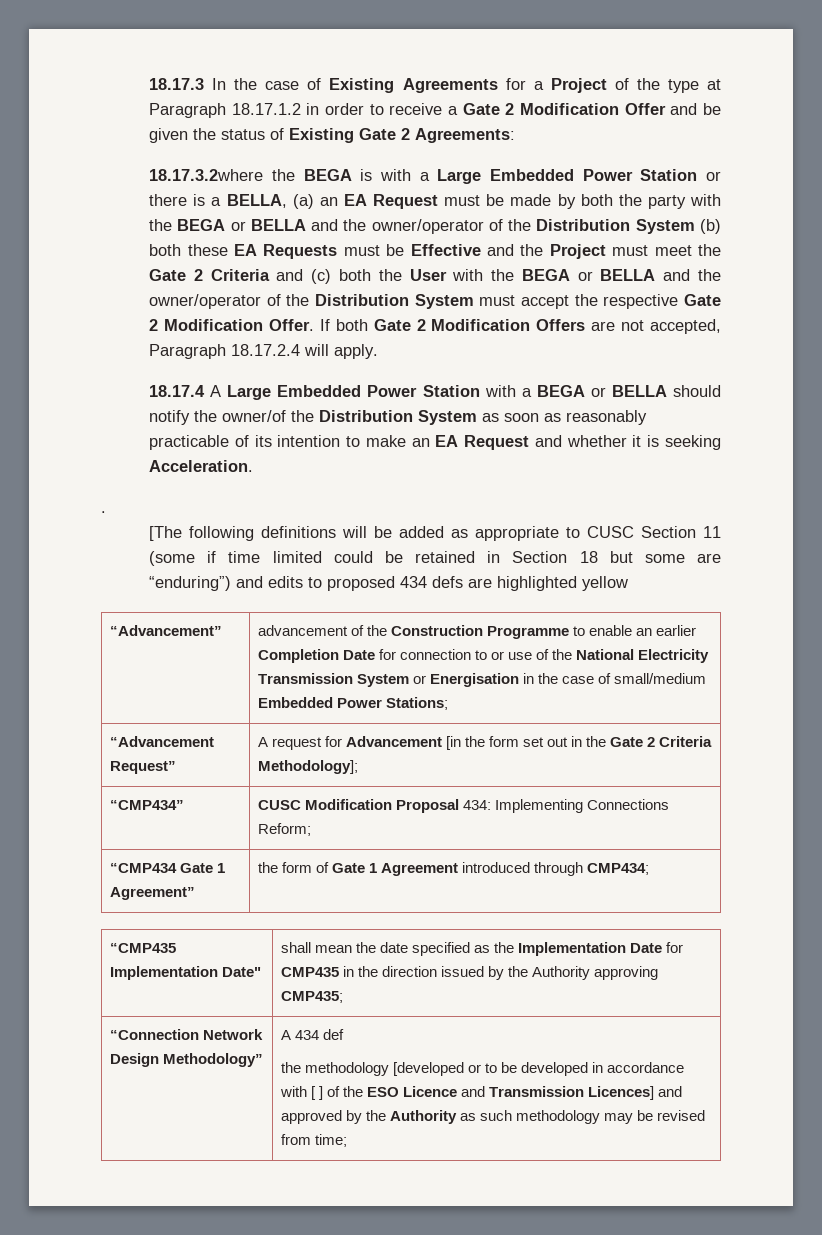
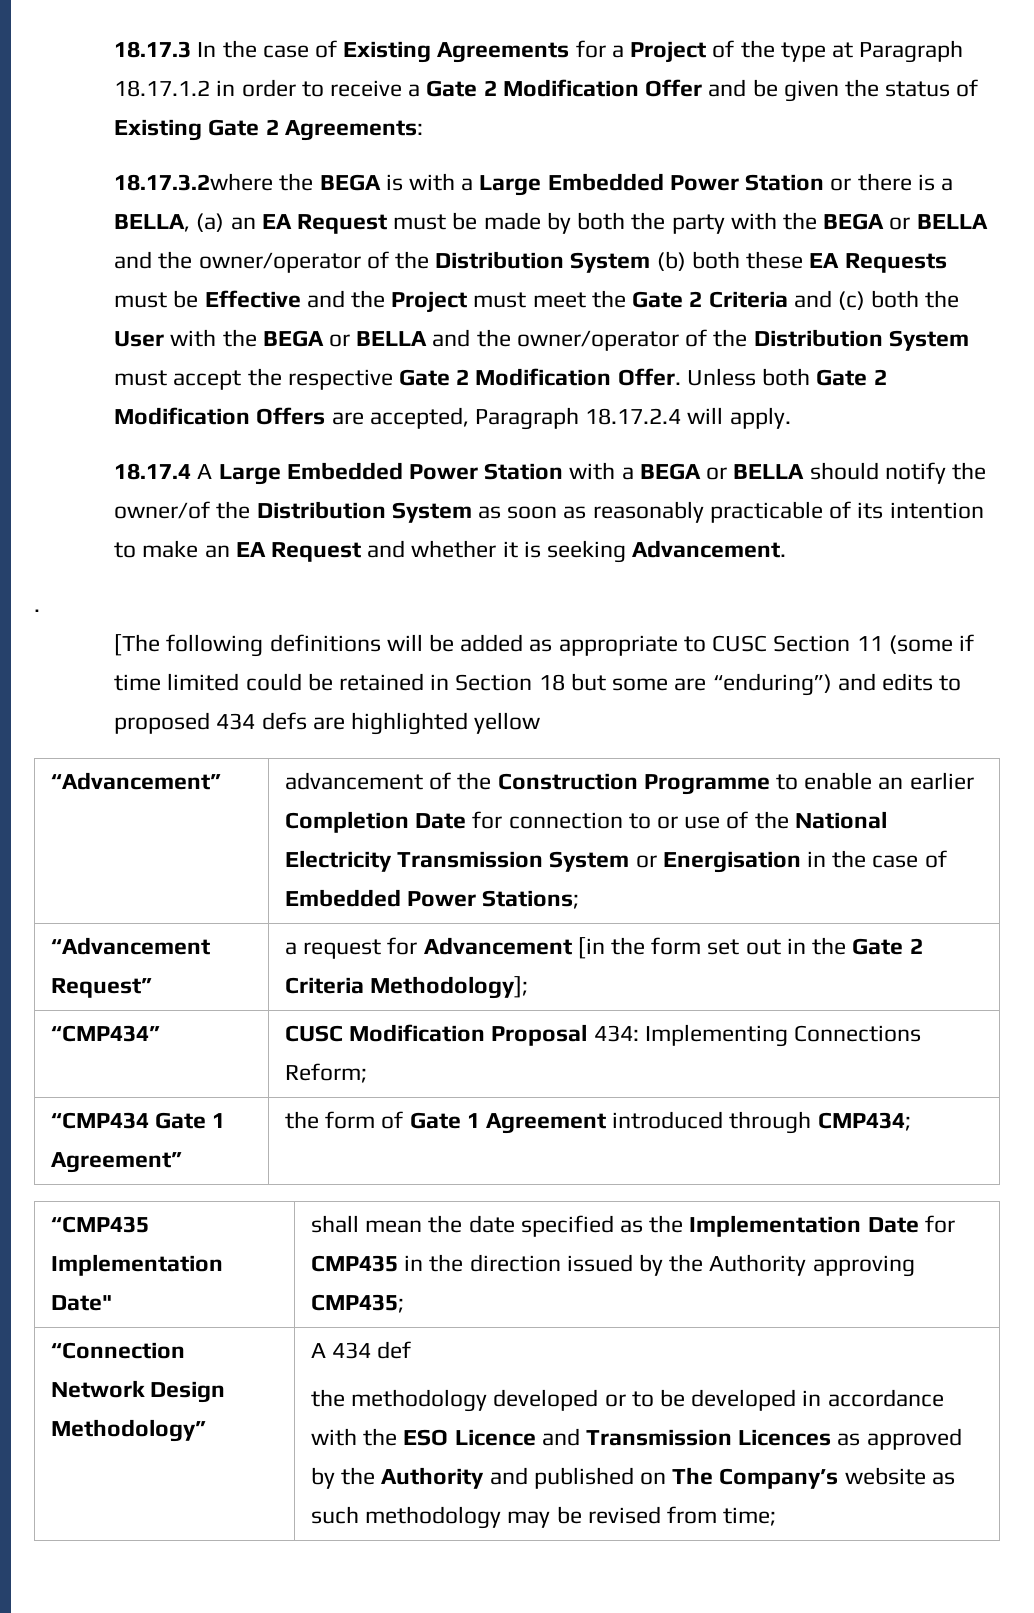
- If both Gate 2 Modification Offers are not accepted, Paragraph 18.17.2.4 will apply.
+ Unless both Gate 2 Modification Offers are accepted, Paragraph 18.17.2.4 will apply.
- 18.17.4 A Large Embedded Power Station with a BEGA or BELLA should notify the owner/of the Distribution System as soon as reasonably practicable of its intention to make an EA Request and whether it is seeking Acceleration.
+ 18.17.4 A Large Embedded Power Station with a BEGA or BELLA should notify the owner/of the Distribution System as soon as reasonably practicable of its intention to make an EA Request and whether it is seeking Advancement.
- “Advancement” | advancement of the Construction Programme to enable an earlier Completion Date for connection to or use of the National Electricity Transmission System or Energisation in the case of small/medium Embedded Power Stations;
+ “Advancement” | advancement of the Construction Programme to enable an earlier Completion Date for connection to or use of the National Electricity Transmission System or Energisation in the case of Embedded Power Stations;
- “Advancement Request” | A request for Advancement [in the form set out in the Gate 2 Criteria Methodology];
+ “Advancement Request” | a request for Advancement [in the form set out in the Gate 2 Criteria Methodology];
- the methodology [developed or to be developed in accordance with [ ] of the ESO Licence and Transmission Licences] and approved by the Authority as such methodology may be revised from time;
+ the methodology developed or to be developed in accordance with the ESO Licence and Transmission Licences as approved by the Authority and published on The Company’s website as such methodology may be revised from time;

